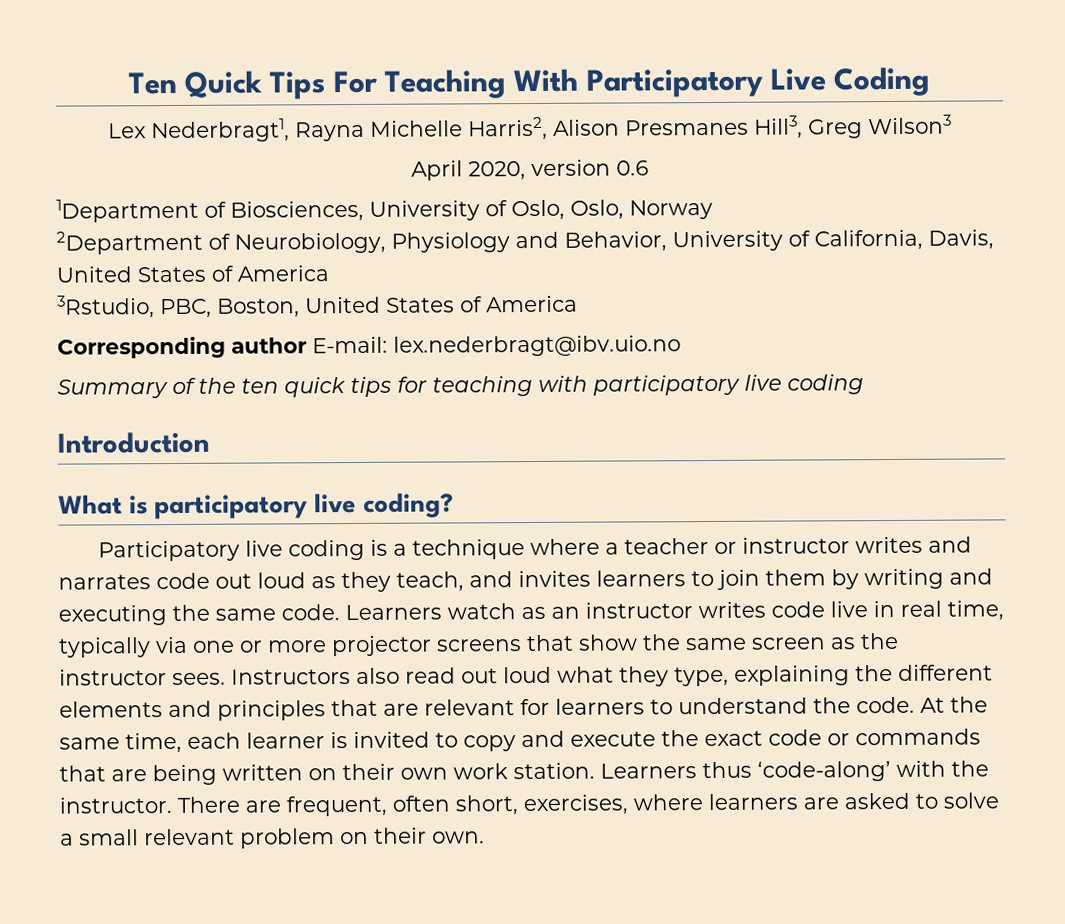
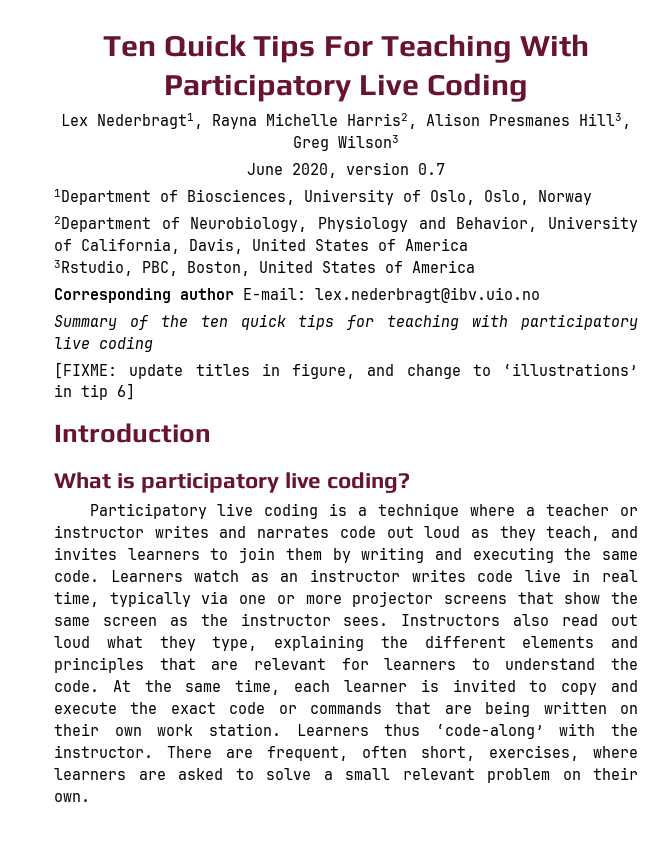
- April 2020, version 0.6
+ June 2020, version 0.7
+ [FIXME: update titles in figure, and change to ‘illustrations’ in tip 6]

